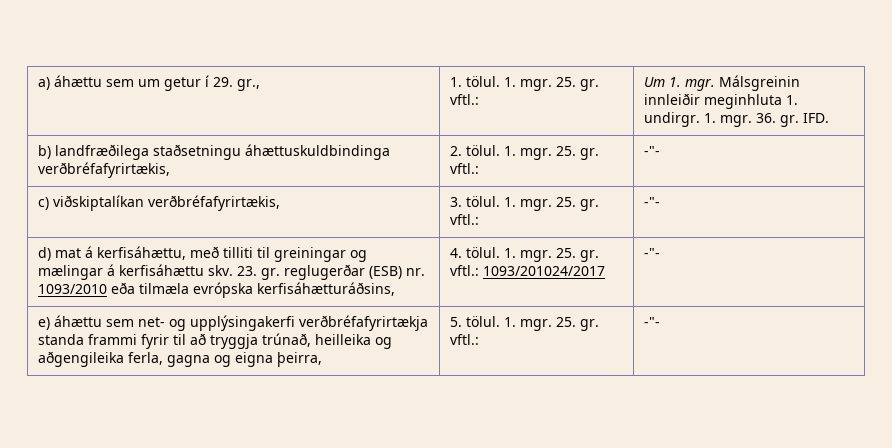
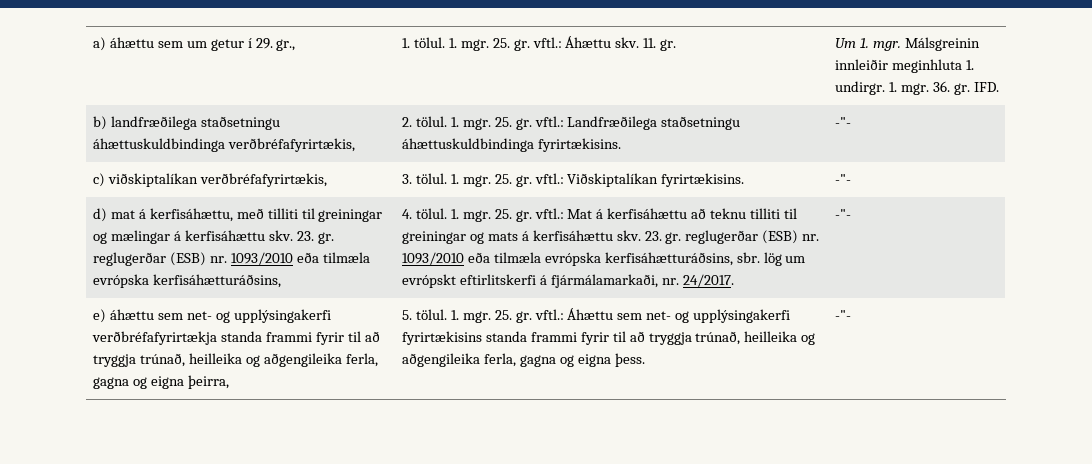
- a) áhættu sem um getur í 29. gr., | 1. tölul. 1. mgr. 25. gr. vftl.: | Um 1. mgr. Málsgreinin innleiðir meginhluta 1. undirgr. 1. mgr. 36. gr. IFD.
+ a) áhættu sem um getur í 29. gr., | 1. tölul. 1. mgr. 25. gr. vftl.: Áhættu skv. 11. gr. | Um 1. mgr. Málsgreinin innleiðir meginhluta 1. undirgr. 1. mgr. 36. gr. IFD.
- b) landfræðilega staðsetningu áhættuskuldbindinga verðbréfafyrirtækis, | 2. tölul. 1. mgr. 25. gr. vftl.: | -"-
+ b) landfræðilega staðsetningu áhættuskuldbindinga verðbréfafyrirtækis, | 2. tölul. 1. mgr. 25. gr. vftl.: Landfræðilega staðsetningu áhættuskuldbindinga fyrirtækisins. | -"-
- c) viðskiptalíkan verðbréfafyrirtækis, | 3. tölul. 1. mgr. 25. gr. vftl.: | -"-
+ c) viðskiptalíkan verðbréfafyrirtækis, | 3. tölul. 1. mgr. 25. gr. vftl.: Viðskiptalíkan fyrirtækisins. | -"-
- 25. gr. vftl.: 1093/201024/2017
+ 25. gr. vftl.: Mat á kerfisáhættu að teknu tilliti til greiningar og mats á kerfisáhættu skv. 23. gr. reglugerðar (ESB) nr. 1093/2010 eða tilmæla evrópska kerfisáhætturáðsins, sbr. lög um evrópskt eftirlitskerfi á fjármálamarkaði, nr. 24/2017.
- 5. tölul. 1. mgr. 25. gr. vftl.:
+ 5. tölul. 1. mgr. 25. gr. vftl.: Áhættu sem net- og upplýsingakerfi fyrirtækisins standa frammi fyrir til að tryggja trúnað, heilleika og aðgengileika ferla, gagna og eigna þess.

